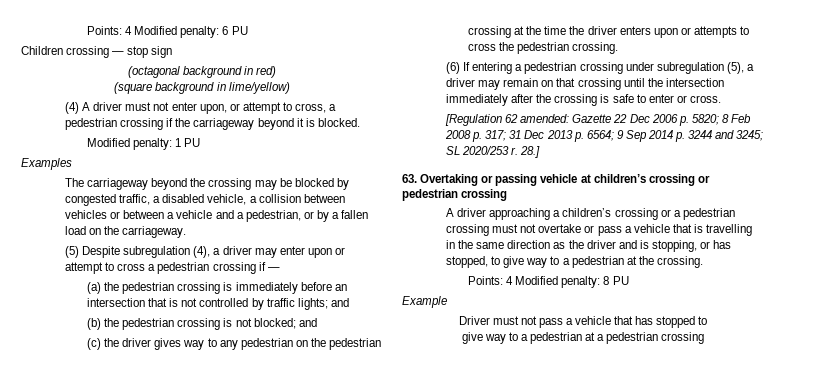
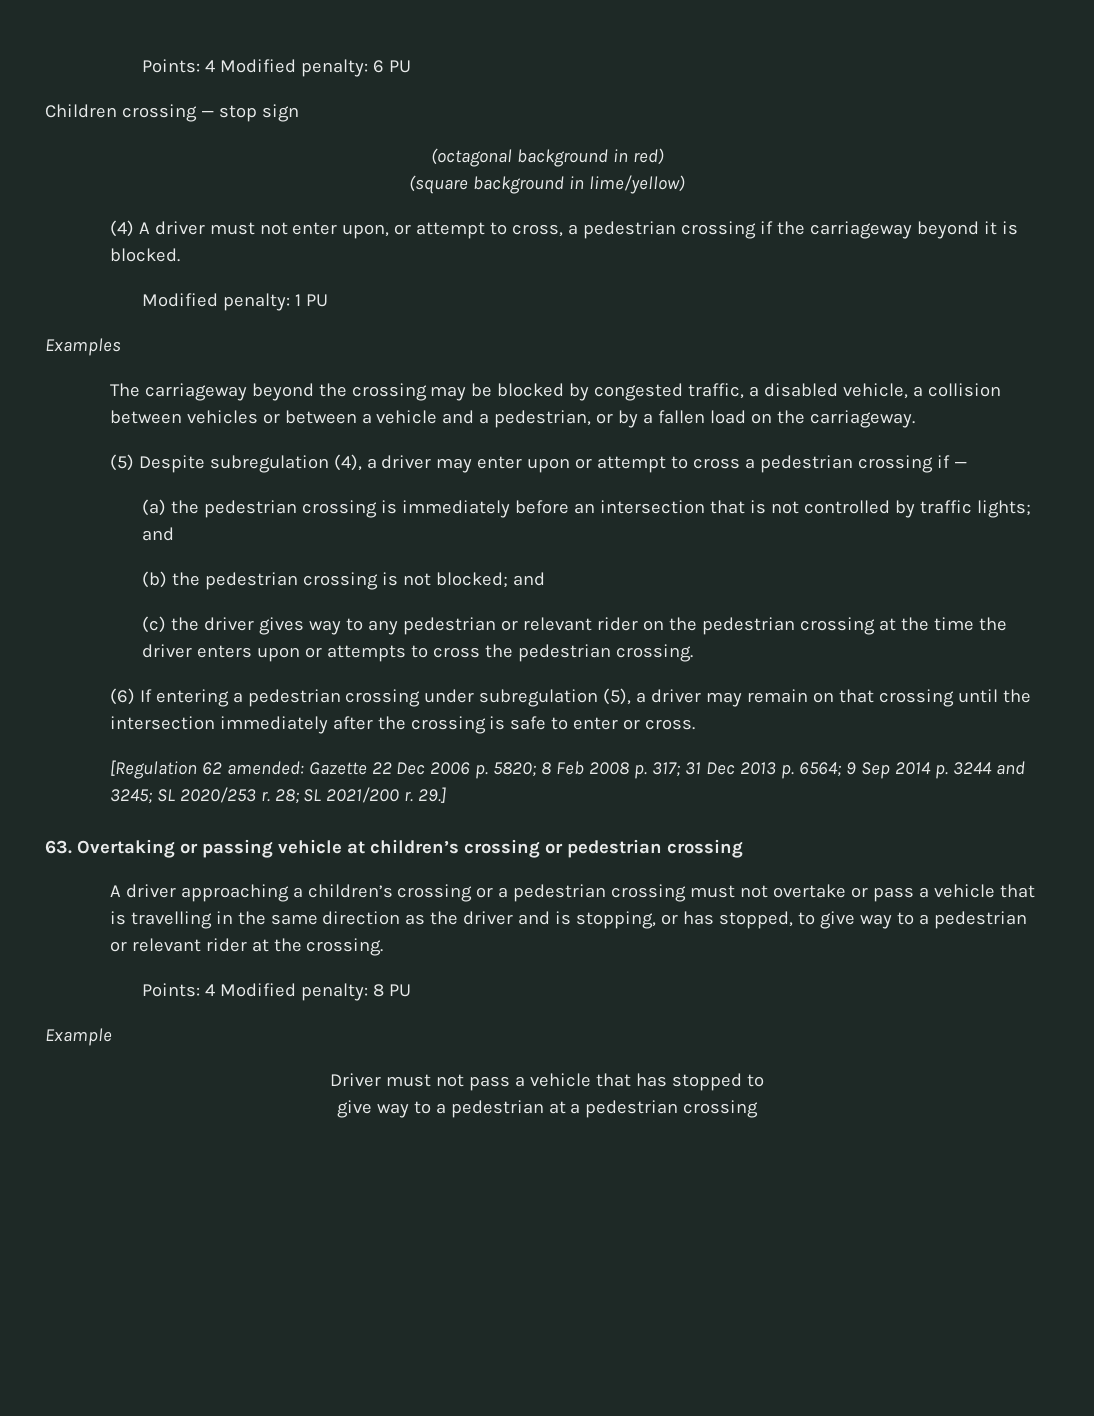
- (c) the driver gives way to any pedestrian on the pedestrian crossing at the time the driver enters upon or attempts to cross the pedestrian crossing.
+ (c) the driver gives way to any pedestrian or relevant rider on the pedestrian crossing at the time the driver enters upon or attempts to cross the pedestrian crossing.
- 28.]
+ 28; SL 2021/200 r. 29.]
- A driver approaching a children’s crossing or a pedestrian crossing must not overtake or pass a vehicle that is travelling in the same direction as the driver and is stopping, or has stopped, to give way to a pedestrian at the crossing.
+ A driver approaching a children’s crossing or a pedestrian crossing must not overtake or pass a vehicle that is travelling in the same direction as the driver and is stopping, or has stopped, to give way to a pedestrian or relevant rider at the crossing.

